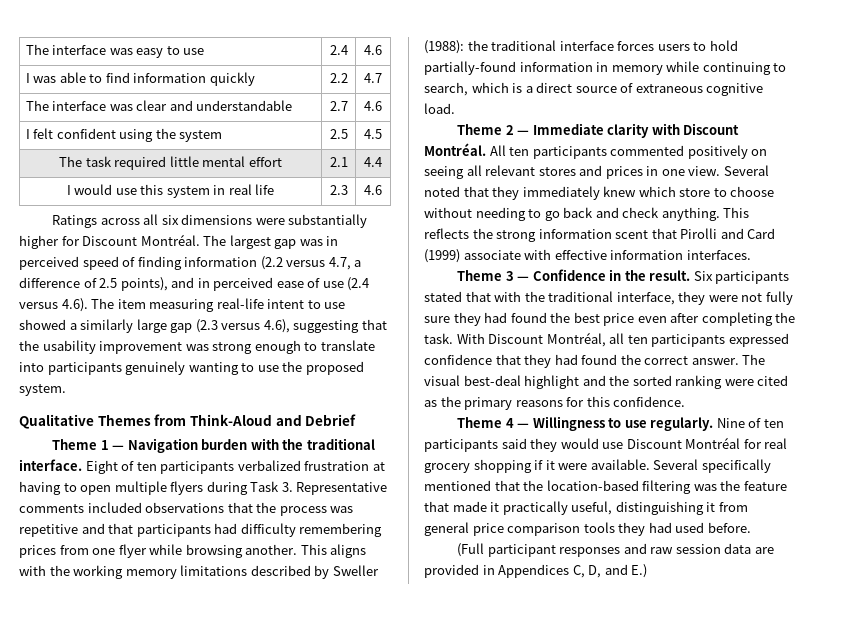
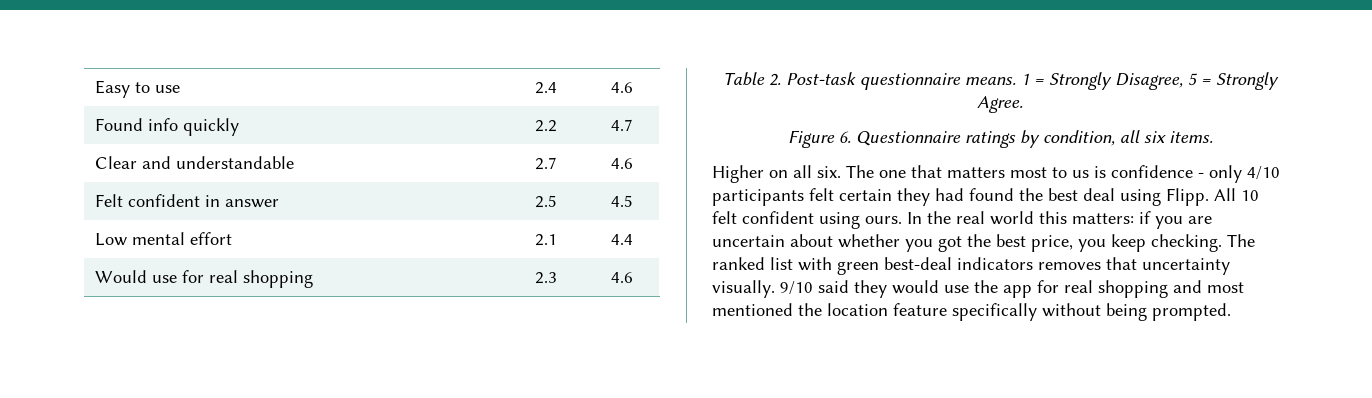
- The interface was easy to use | 2.4 | 4.6
+ Easy to use | 2.4 | 4.6
- I was able to find information quickly | 2.2 | 4.7
+ Found info quickly | 2.2 | 4.7
- The interface was clear and understandable | 2.7 | 4.6
+ Clear and understandable | 2.7 | 4.6
- I felt confident using the system | 2.5 | 4.5
- The task required little mental effort | 2.1 | 4.4
- I would use this system in real life | 2.3 | 4.6
- Ratings across all six dimensions were substantially higher for Discount Montréal. The largest gap was in perceived speed of finding information (2.2 versus 4.7, a difference of 2.5 points), and in perceived ease of use (2.4 versus 4.6). The item measuring real-life intent to use showed a similarly large gap (2.3 versus 4.6), suggesting that the usability improvement was strong enough to translate into participants genuinely wanting to use the proposed system.
- Qualitative Themes from Think-Aloud and Debrief
- Theme 1 — Navigation burden with the traditional interface. Eight of ten participants verbalized frustration at having to open multiple flyers during Task 3. Representative comments included observations that the process was repetitive and that participants had difficulty remembering prices from one flyer while browsing another. This aligns with the working memory limitations described by Sweller (1988): the traditional interface forces users to hold partially-found information in memory while continuing to search, which is a direct source of extraneous cognitive load.
- Theme 2 — Immediate clarity with Discount Montréal. All ten participants commented positively on seeing all relevant stores and prices in one view. Several noted that they immediately knew which store to choose without needing to go back and check anything. This reflects the strong information scent that Pirolli and Card (1999) associate with effective information interfaces.
- Theme 3 — Confidence in the result. Six participants stated that with the traditional interface, they were not fully sure they had found the best price even after completing the task. With Discount Montréal, all ten participants expressed confidence that they had found the correct answer. The visual best-deal highlight and the sorted ranking were cited as the primary reasons for this confidence.
- Theme 4 — Willingness to use regularly. Nine of ten participants said they would use Discount Montréal for real grocery shopping if it were available. Several specifically mentioned that the location-based filtering was the feature that made it practically useful, distinguishing it from general price comparison tools they had used before.
- (Full participant responses and raw session data are provided in Appendices C, D, and E.)
+ Felt confident in answer | 2.5 | 4.5
+ Low mental effort | 2.1 | 4.4
+ Would use for real shopping | 2.3 | 4.6
+ Table 2. Post-task questionnaire means. 1 = Strongly Disagree, 5 = Strongly Agree.
+ Figure 6. Questionnaire ratings by condition, all six items.
+ Higher on all six. The one that matters most to us is confidence - only 4/10 participants felt certain they had found the best deal using Flipp. All 10 felt confident using ours. In the real world this matters: if you are uncertain about whether you got the best price, you keep checking. The ranked list with green best-deal indicators removes that uncertainty visually. 9/10 said they would use the app for real shopping and most mentioned the location feature specifically without being prompted.

